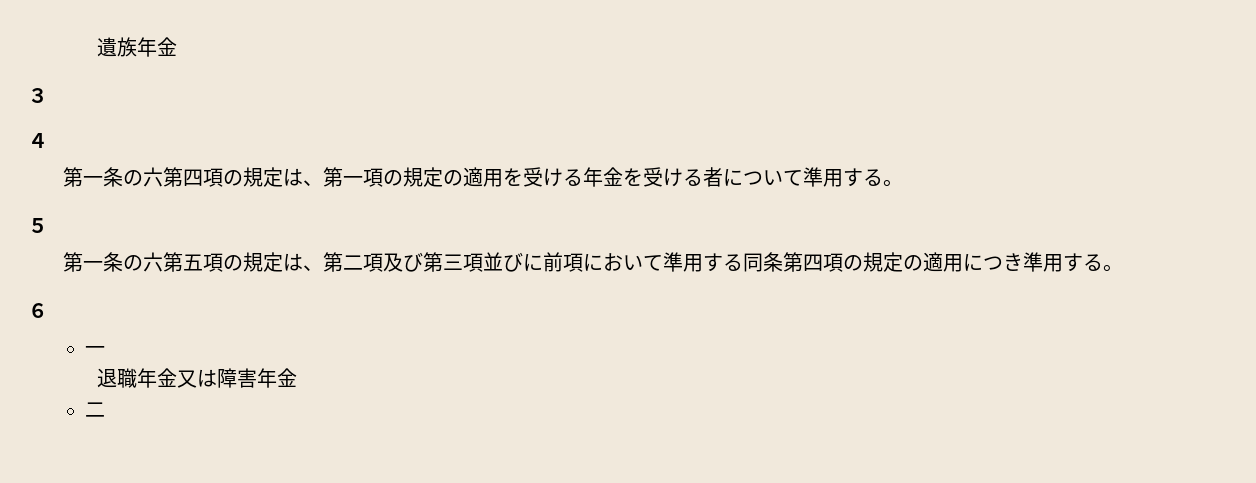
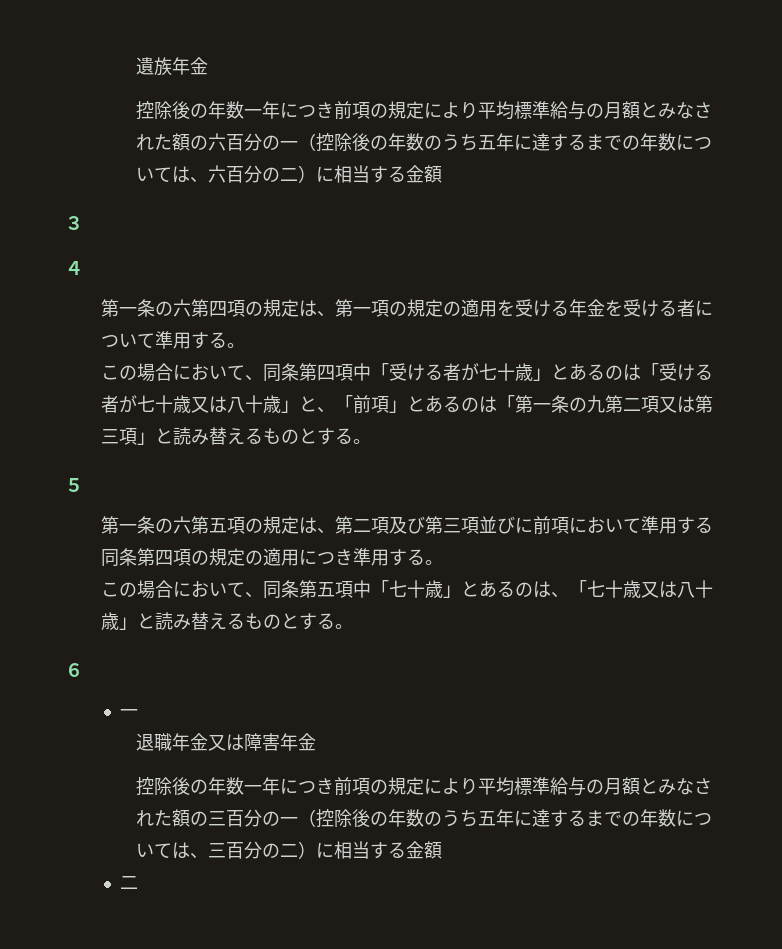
+ 控除後の年数一年につき前項の規定により平均標準給与の月額とみなされた額の六百分の一（控除後の年数のうち五年に達するまでの年数については、六百分の二）に相当する金額
+ この場合において、同条第四項中「受ける者が七十歳」とあるのは「受ける者が七十歳又は八十歳」と、「前項」とあるのは「第一条の九第二項又は第三項」と読み替えるものとする。
+ この場合において、同条第五項中「七十歳」とあるのは、「七十歳又は八十歳」と読み替えるものとする。
+ 控除後の年数一年につき前項の規定により平均標準給与の月額とみなされた額の三百分の一（控除後の年数のうち五年に達するまでの年数については、三百分の二）に相当する金額

